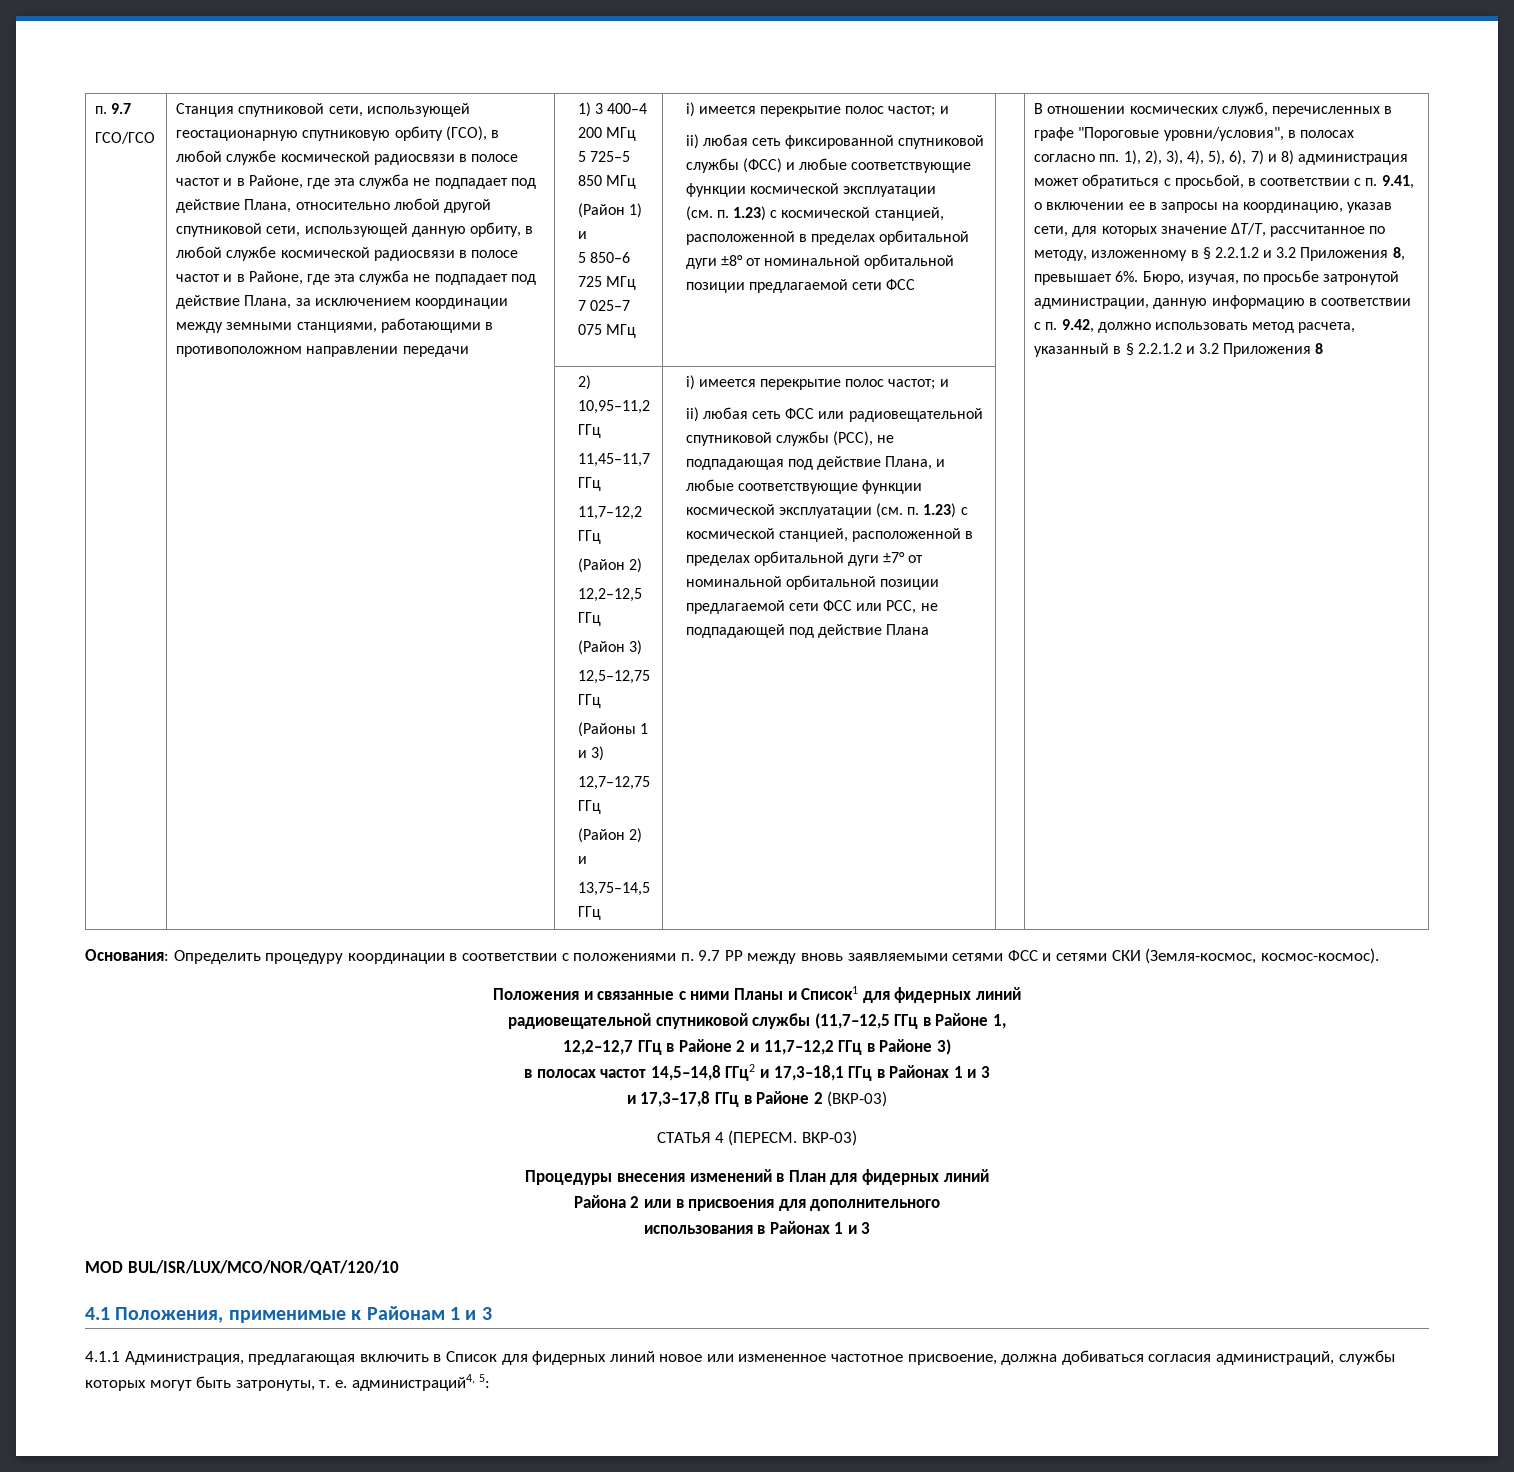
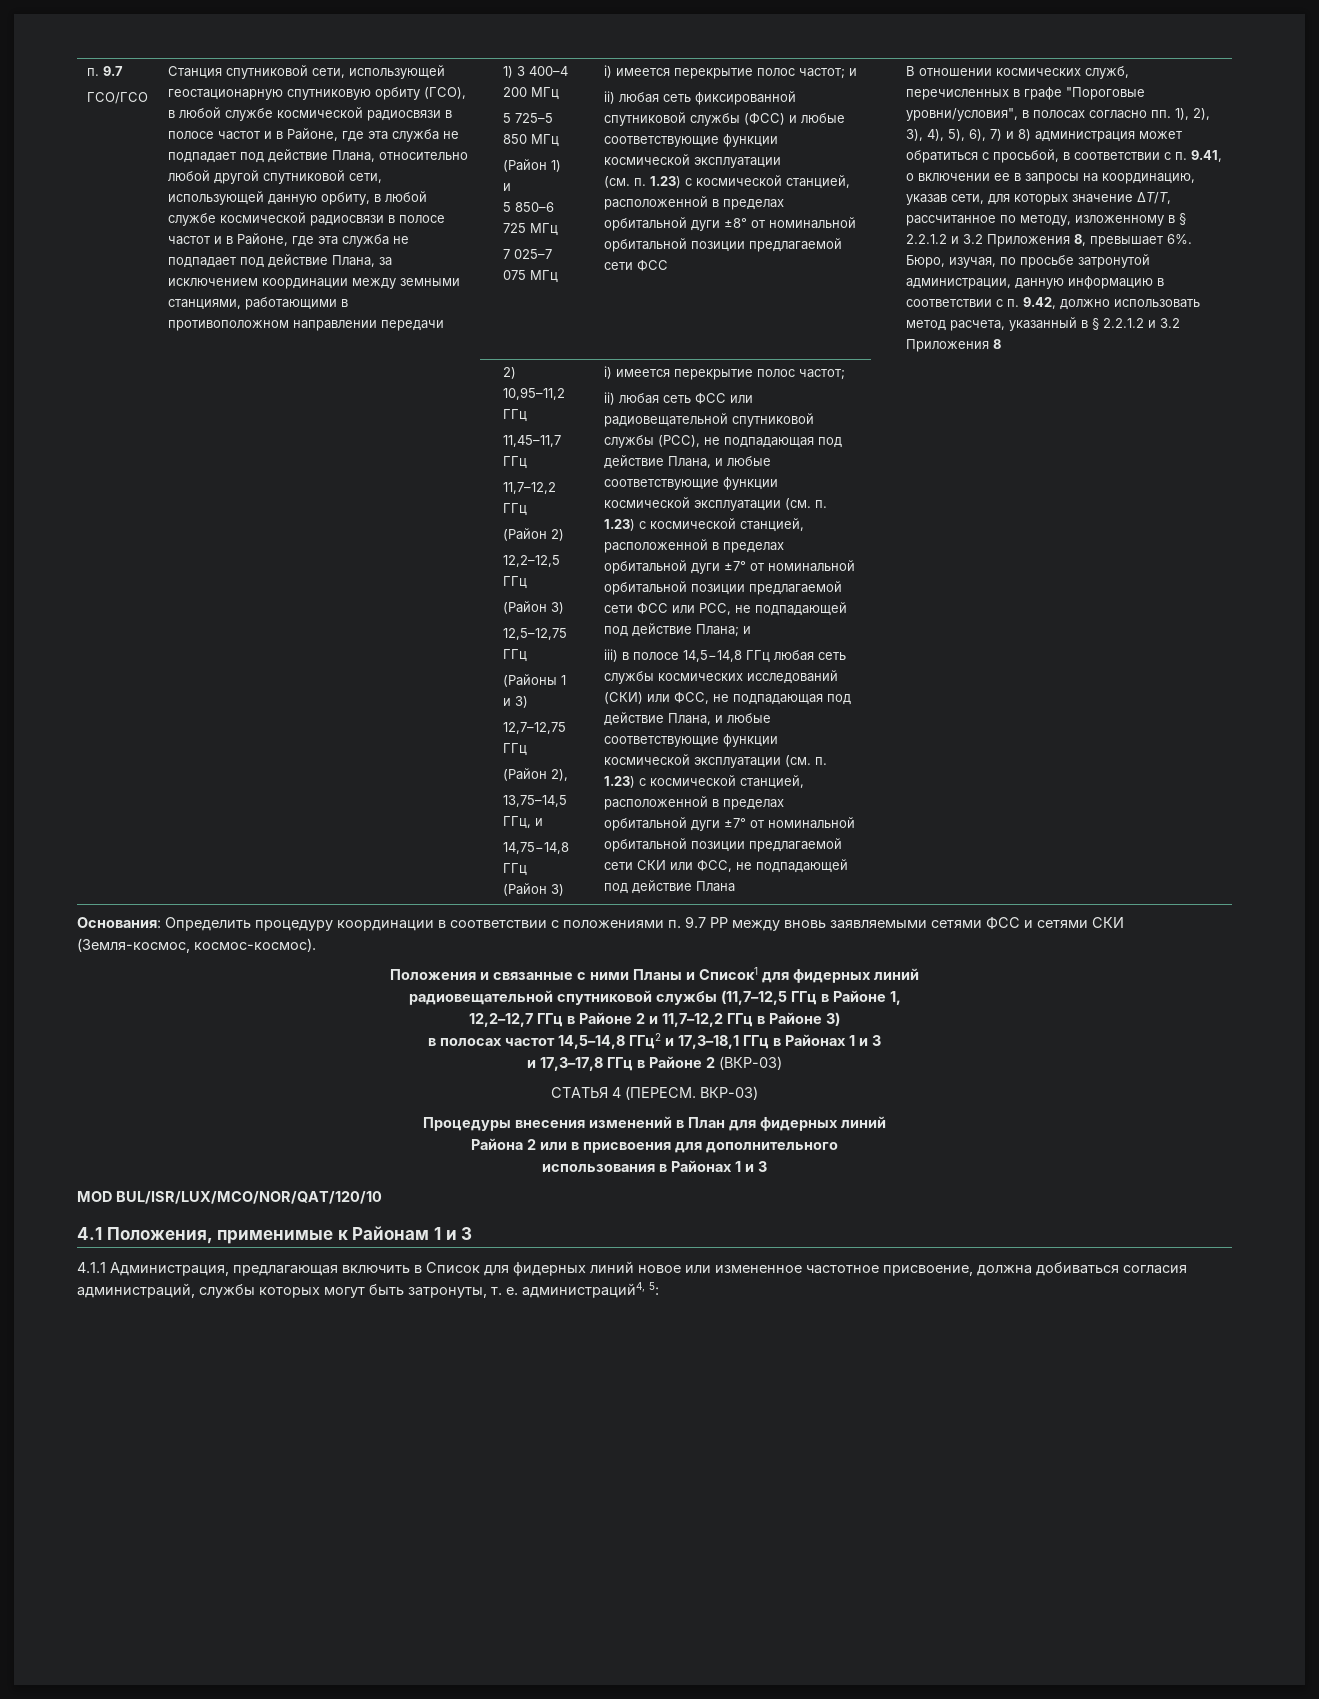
- (Район 2) и
- 13,75–14,5 ГГц | i) имеется перекрытие полос частот; и
+ (Район 2),
+ 13,75–14,5 ГГц, и
+ 14,75−14,8 ГГц (Район 3) | i) имеется перекрытие полос частот;
- ii) любая сеть ФСС или радиовещательной спутниковой службы (РСС), не подпадающая под действие Плана, и любые соответствующие функции космической эксплуатации (см. п. 1.23) с космической станцией, расположенной в пределах орбитальной дуги ±7° от номинальной орбитальной позиции предлагаемой сети ФСС или РСС, не подпадающей под действие Плана
+ ii) любая сеть ФСС или радиовещательной спутниковой службы (РСС), не подпадающая под действие Плана, и любые соответствующие функции космической эксплуатации (см. п. 1.23) с космической станцией, расположенной в пределах орбитальной дуги ±7° от номинальной орбитальной позиции предлагаемой сети ФСС или РСС, не подпадающей под действие Плана; и
+ iii) в полосе 14,5−14,8 ГГц любая сеть службы космических исследований (СКИ) или ФСС, не подпадающая под действие Плана, и любые соответствующие функции космической эксплуатации (см. п. 1.23) с космической станцией, расположенной в пределах орбитальной дуги ±7° от номинальной орбитальной позиции предлагаемой сети СКИ или ФСС, не подпадающей под действие Плана

